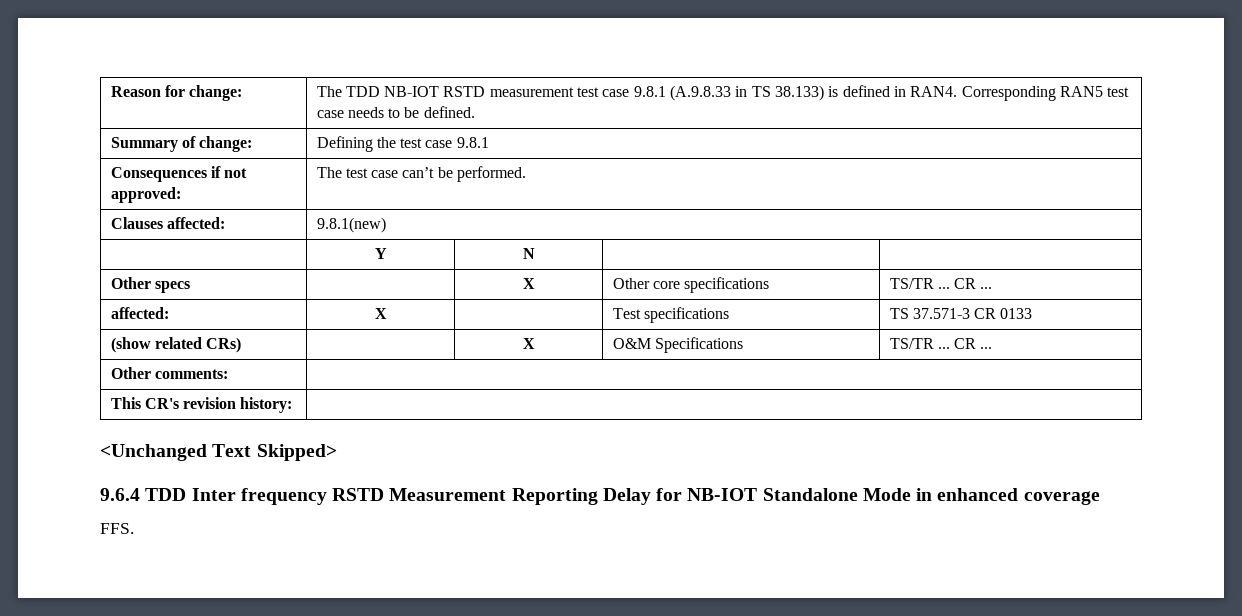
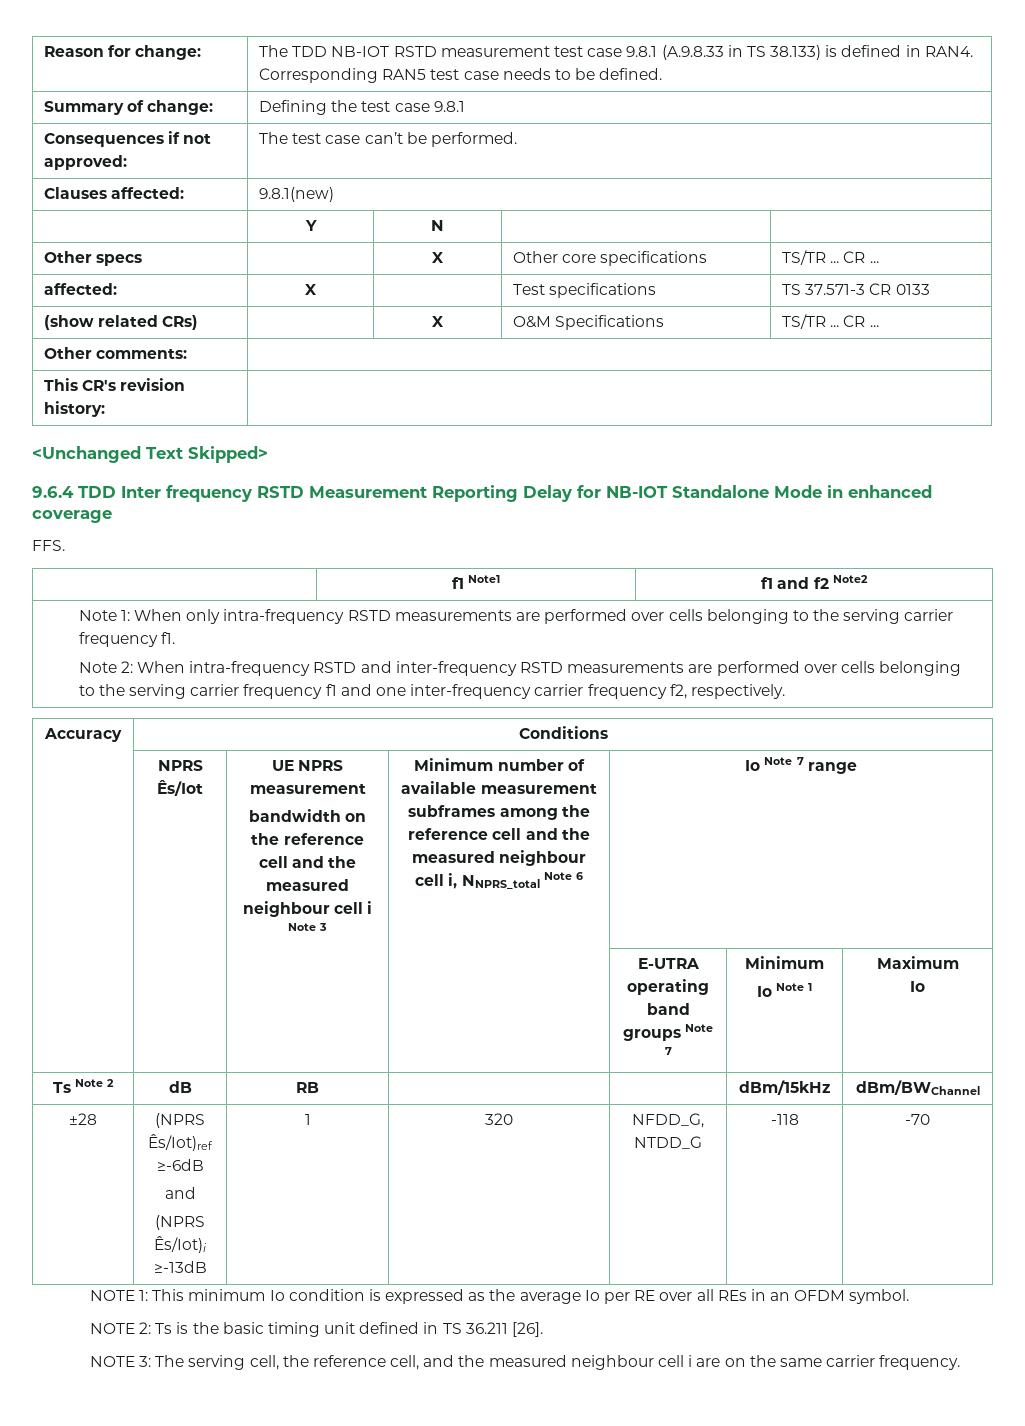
+ | f1 Note1 | f1 and f2 Note2
+ Note 1: When only intra-frequency RSTD measurements are performed over cells belonging to the serving carrier frequency f1.
+ Note 2: When intra-frequency RSTD and inter-frequency RSTD measurements are performed over cells belonging to the serving carrier frequency f1 and one inter-frequency carrier frequency f2, respectively.
+ Accuracy | Conditions
+ | NPRS Ês/Iot | UE NPRS measurement
+ bandwidth on the reference cell and the measured neighbour cell i Note 3 | Minimum number of available measurement subframes among the reference cell and the measured neighbour cell i, NNPRS_total Note 6 | Io Note 7 range
+ | | | | E-UTRA operating band groups Note 7 | Minimum
+ Io Note 1 | Maximum
+ Io
+ Ts Note 2 | dB | RB | | | dBm/15kHz | dBm/BWChannel
+ ±28 | (NPRS Ês/Iot)ref ≥-6dB
+ and
+ (NPRS Ês/Iot)i ≥-13dB | 1 | 320 | NFDD_G, NTDD_G | -118 | -70
+ NOTE 1: This minimum Io condition is expressed as the average Io per RE over all REs in an OFDM symbol.
+ NOTE 2: Ts is the basic timing unit defined in TS 36.211 [26].
+ NOTE 3: The serving cell, the reference cell, and the measured neighbour cell i are on the same carrier frequency.

